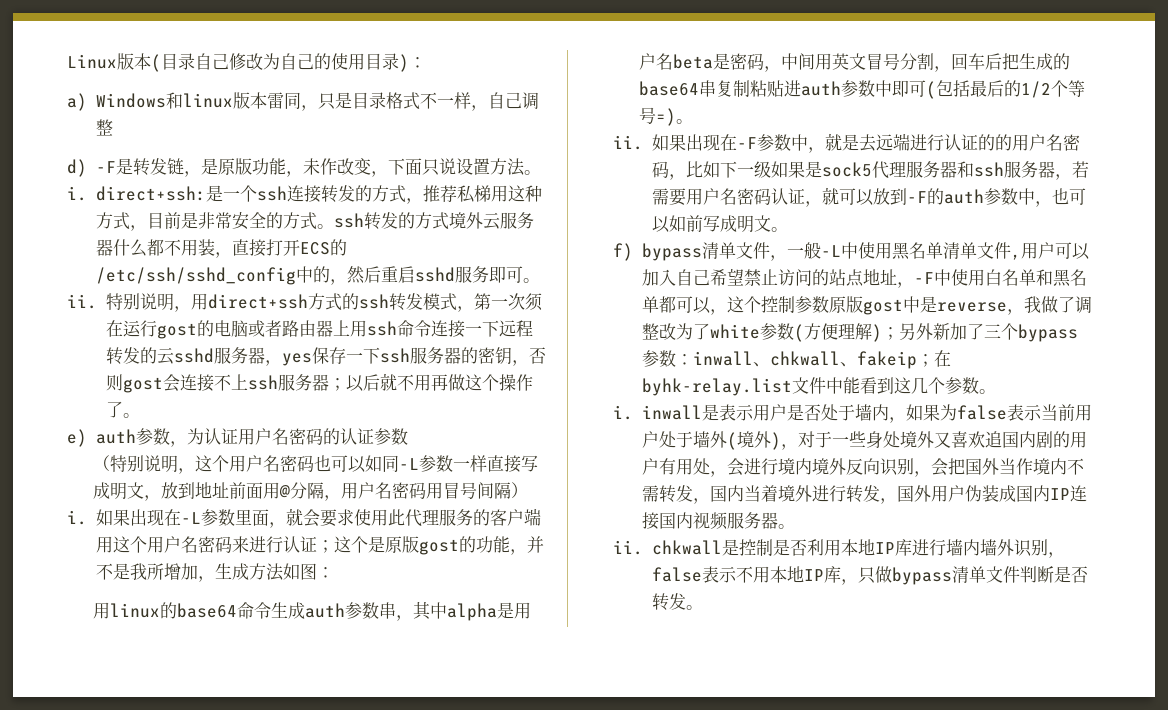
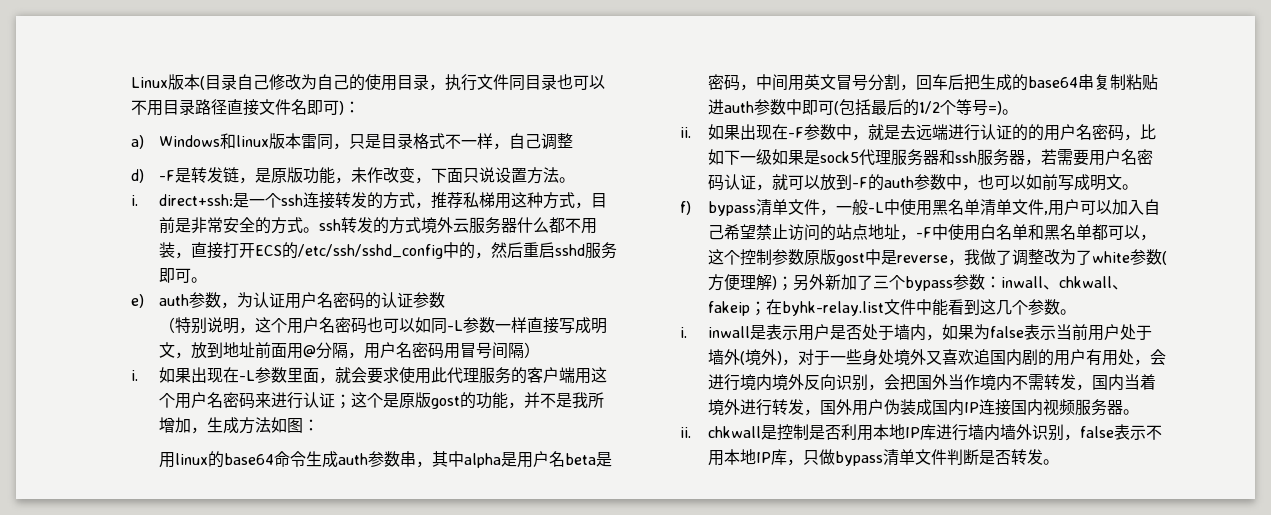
- Linux版本(目录自己修改为自己的使用目录)：
+ Linux版本(目录自己修改为自己的使用目录，执行文件同目录也可以不用目录路径直接文件名即可)：
- ii.特别说明，用direct+ssh方式的ssh转发模式，第一次须在运行gost的电脑或者路由器上用ssh命令连接一下远程转发的云sshd服务器，yes保存一下ssh服务器的密钥，否则gost会连接不上ssh服务器；以后就不用再做这个操作了。

